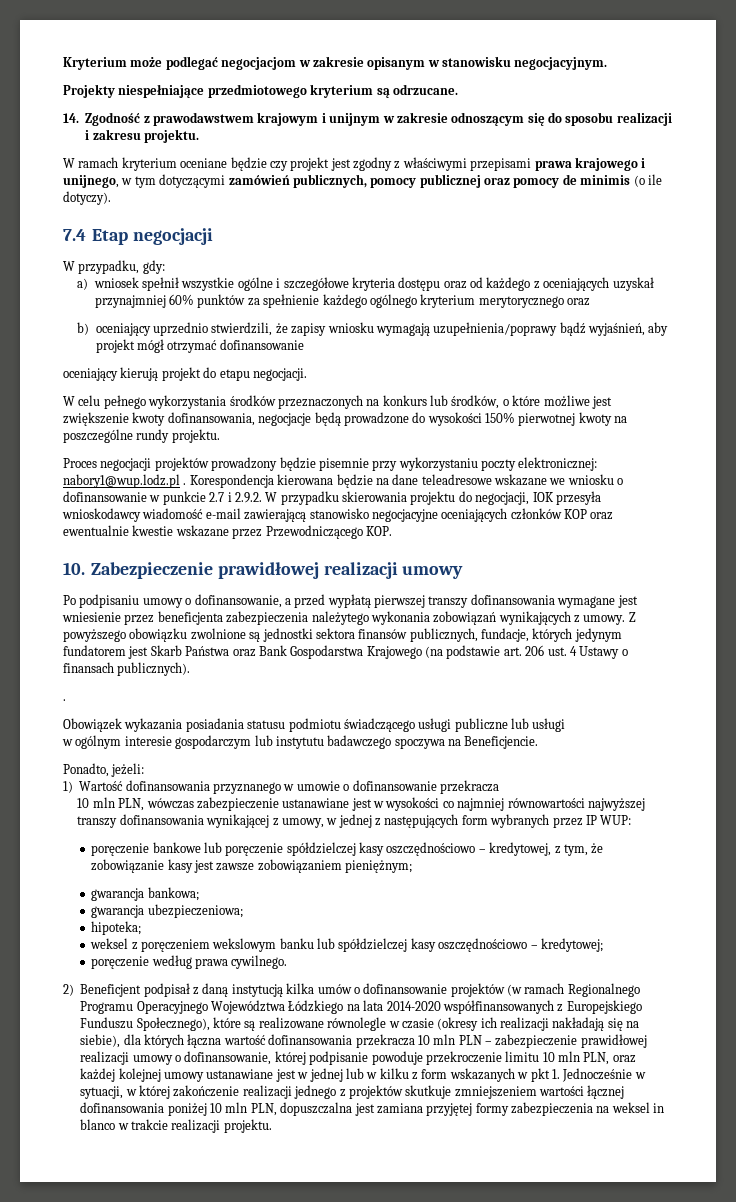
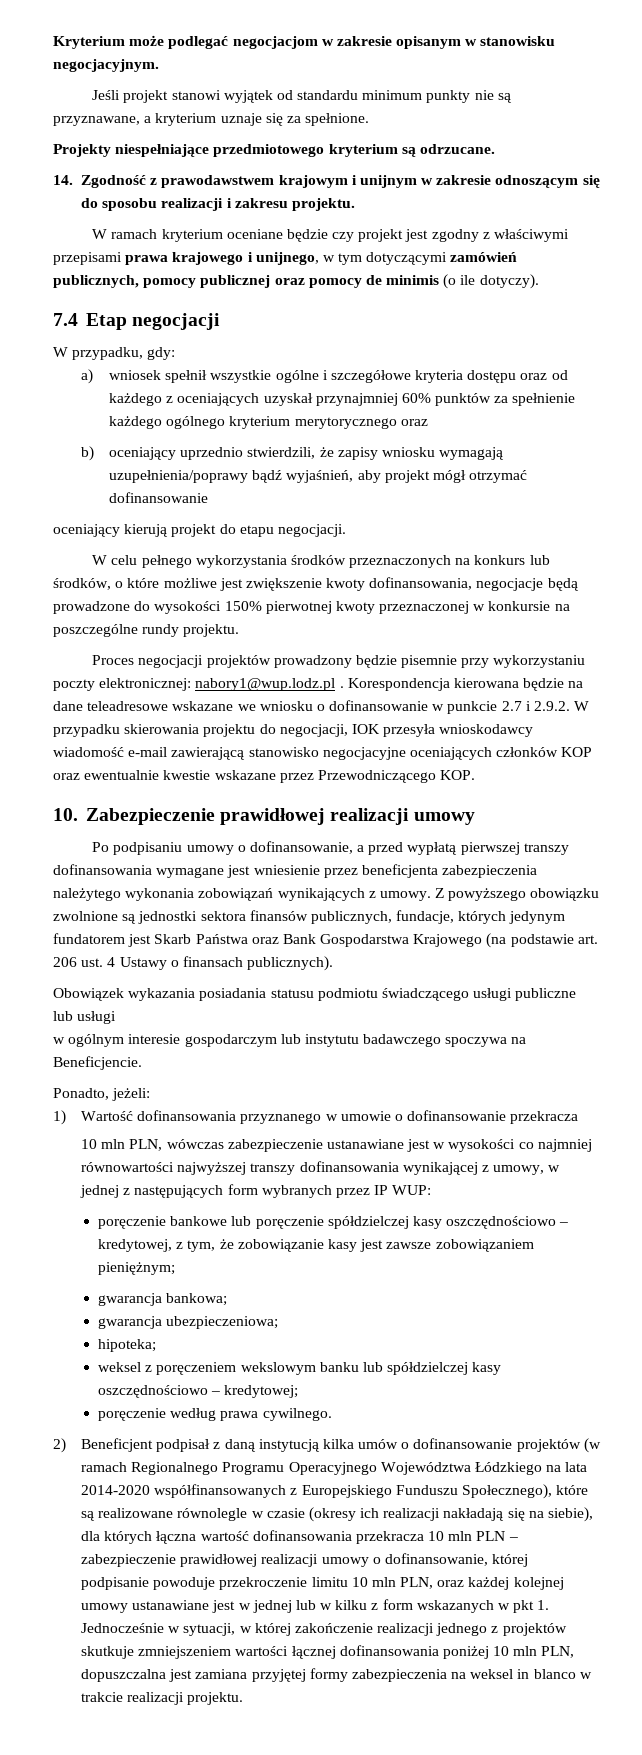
+ Jeśli projekt stanowi wyjątek od standardu minimum punkty nie są przyznawane, a kryterium uznaje się za spełnione.
- W celu pełnego wykorzystania środków przeznaczonych na konkurs lub środków, o które możliwe jest zwiększenie kwoty dofinansowania, negocjacje będą prowadzone do wysokości 150% pierwotnej kwoty na poszczególne rundy projektu.
+ W celu pełnego wykorzystania środków przeznaczonych na konkurs lub środków, o które możliwe jest zwiększenie kwoty dofinansowania, negocjacje będą prowadzone do wysokości 150% pierwotnej kwoty przeznaczonej w konkursie na poszczególne rundy projektu.
  Z powyższego obowiązku zwolnione są jednostki sektora finansów publicznych, fundacje, których jedynym fundatorem jest Skarb Państwa oraz Bank Gospodarstwa Krajowego (na podstawie art. 206 ust. 4 Ustawy o finansach publicznych).
- .

